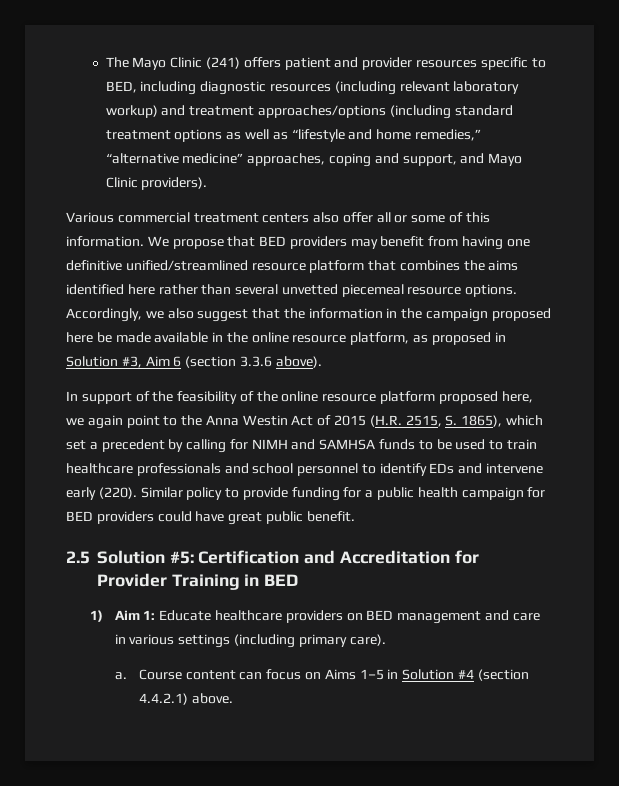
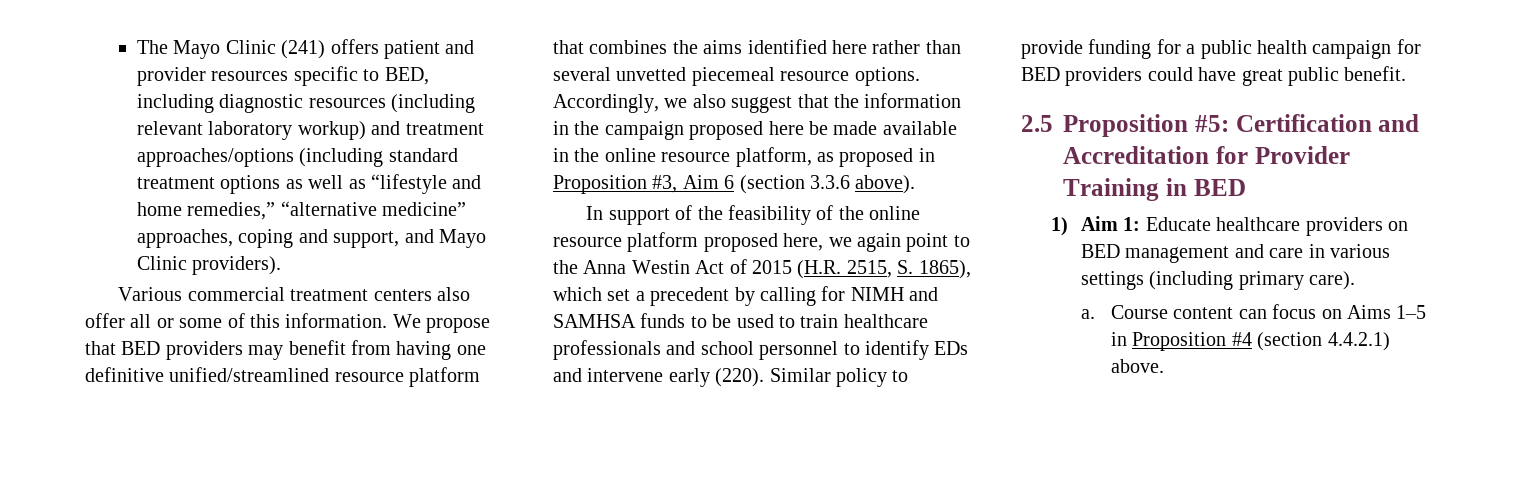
- Accordingly, we also suggest that the information in the campaign proposed here be made available in the online resource platform, as proposed in Solution #3, Aim 6 (section 3.3.6 above).
+ Accordingly, we also suggest that the information in the campaign proposed here be made available in the online resource platform, as proposed in Proposition #3, Aim 6 (section 3.3.6 above).
- 2.5 Solution #5: Certification and Accreditation for Provider Training in BED
+ 2.5 Proposition #5: Certification and Accreditation for Provider Training in BED
- Course content can focus on Aims 1–5 in Solution #4 (section 4.4.2.1) above.
+ Course content can focus on Aims 1–5 in Proposition #4 (section 4.4.2.1) above.

